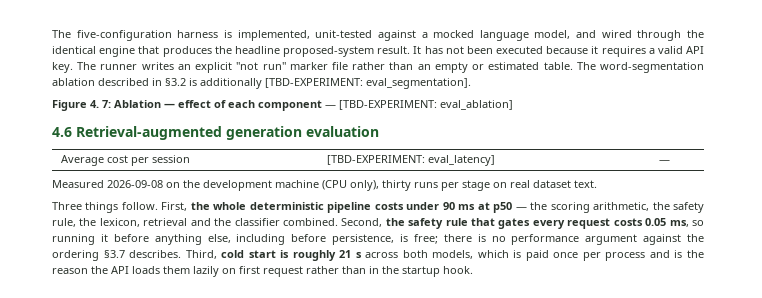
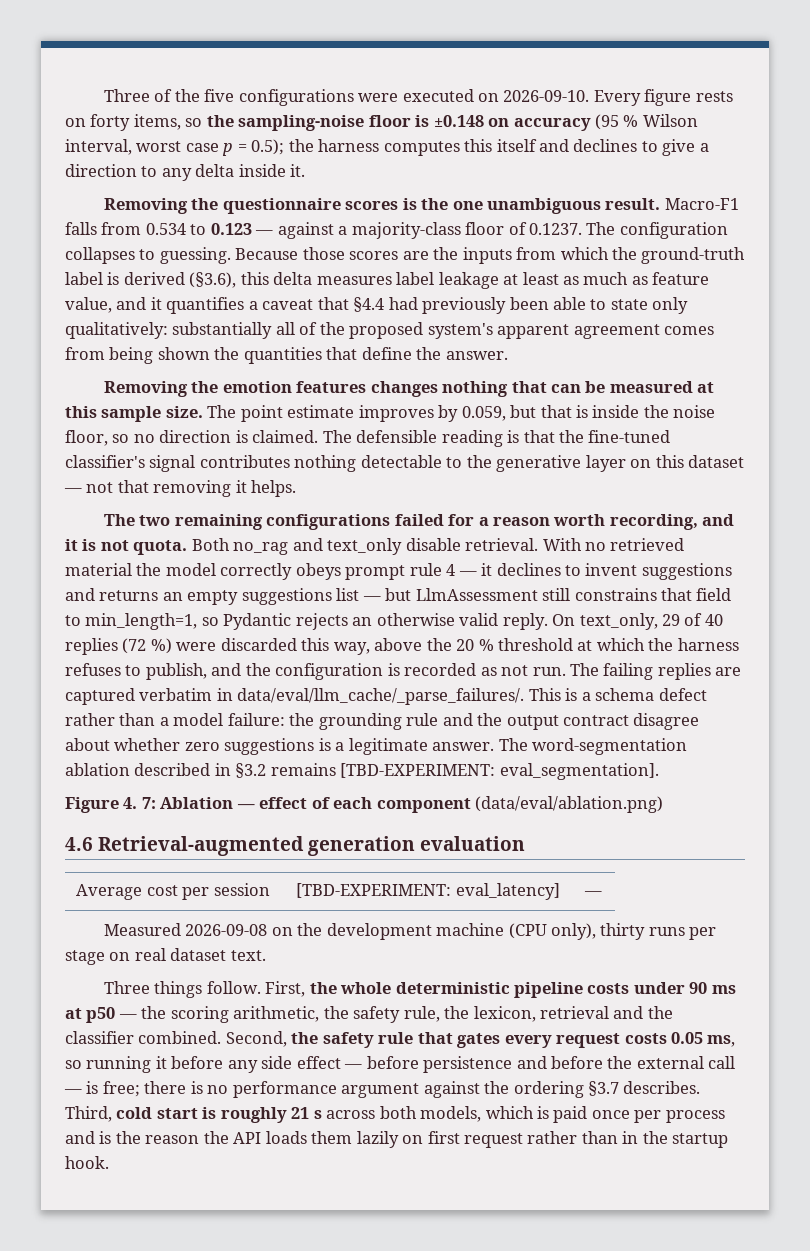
- The five-configuration harness is implemented, unit-tested against a mocked language model, and wired through the identical engine that produces the headline proposed-system result. It has not been executed because it requires a valid API key. The runner writes an explicit "not run" marker file rather than an empty or estimated table.
+ Three of the five configurations were executed on 2026-09-10. Every figure rests on forty items, so the sampling-noise floor is ±0.148 on accuracy (95 % Wilson interval, worst case p = 0.5); the harness computes this itself and declines to give a direction to any delta inside it.
+ Removing the questionnaire scores is the one unambiguous result. Macro-F1 falls from 0.534 to 0.123 — against a majority-class floor of 0.1237. The configuration collapses to guessing. Because those scores are the inputs from which the ground-truth label is derived (§3.6), this delta measures label leakage at least as much as feature value, and it quantifies a caveat that §4.4 had previously been able to state only qualitatively: substantially all of the proposed system's apparent agreement comes from being shown the quantities that define the answer.
+ Removing the emotion features changes nothing that can be measured at this sample size. The point estimate improves by 0.059, but that is inside the noise floor, so no direction is claimed. The defensible reading is that the fine-tuned classifier's signal contributes nothing detectable to the generative layer on this dataset — not that removing it helps.
+ The two remaining configurations failed for a reason worth recording, and it is not quota. Both no_rag and text_only disable retrieval. With no retrieved material the model correctly obeys prompt rule 4 — it declines to invent suggestions and returns an empty suggestions list — but LlmAssessment still constrains that field to min_length=1, so Pydantic rejects an otherwise valid reply. On text_only, 29 of 40 replies (72 %) were discarded this way, above the 20 % threshold at which the harness refuses to publish, and the configuration is recorded as not run. The failing replies are captured verbatim in data/eval/llm_cache/_parse_failures/. This is a schema defect rather than a model failure: the grounding rule and the output contract disagree about whether zero suggestions is a legitimate answer.
- The word-segmentation ablation described in §3.2 is additionally [TBD-EXPERIMENT: eval_segmentation].
+ The word-segmentation ablation described in §3.2 remains [TBD-EXPERIMENT: eval_segmentation].
- Figure 4. 7: Ablation — effect of each component — [TBD-EXPERIMENT: eval_ablation]
+ Figure 4. 7: Ablation — effect of each component (data/eval/ablation.png)
- Second, the safety rule that gates every request costs 0.05 ms, so running it before anything else, including before persistence, is free; there is no performance argument against the ordering §3.7 describes.
+ Second, the safety rule that gates every request costs 0.05 ms, so running it before any side effect — before persistence and before the external call — is free; there is no performance argument against the ordering §3.7 describes.

